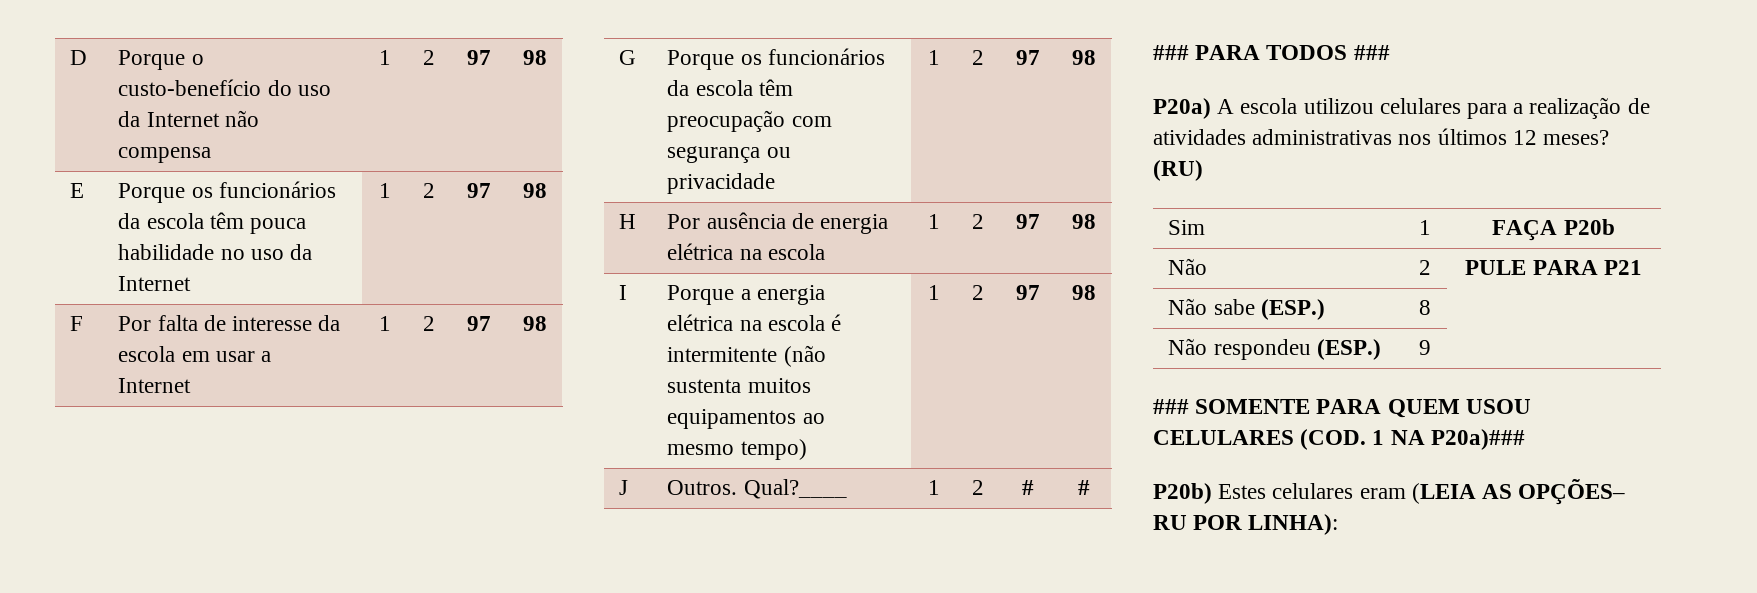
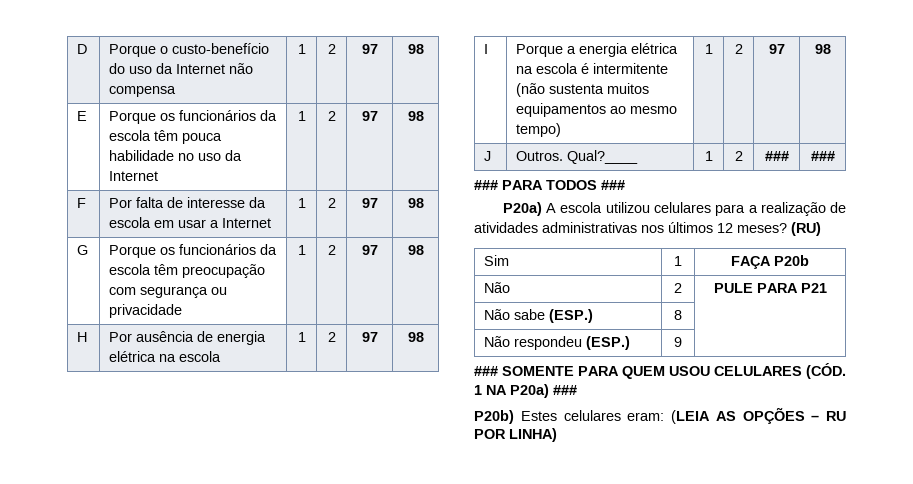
- J | Outros. Qual?____ | 1 | 2 | # | #
+ J | Outros. Qual?____ | 1 | 2 | ### | ###
- ### SOMENTE PARA QUEM USOU CELULARES (COD. 1 NA P20a)###
+ ### SOMENTE PARA QUEM USOU CELULARES (CÓD. 1 NA P20a) ###
- P20b) Estes celulares eram (LEIA AS OPÇÕES– RU POR LINHA):
+ P20b) Estes celulares eram: (LEIA AS OPÇÕES – RU POR LINHA)

